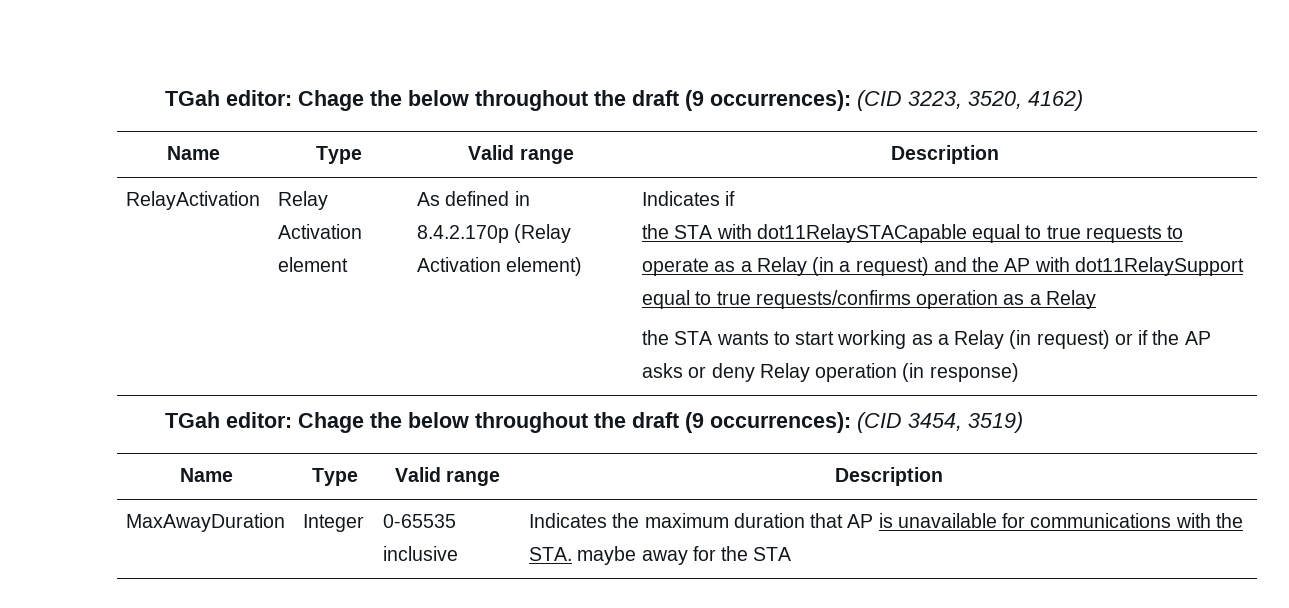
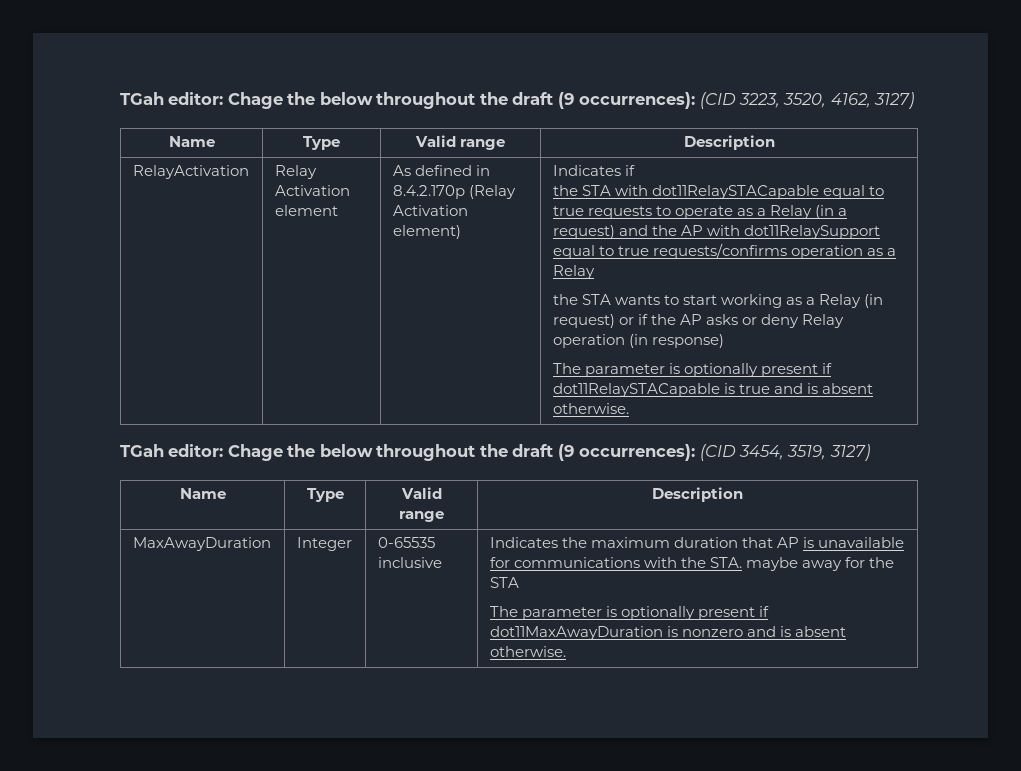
- TGah editor: Chage the below throughout the draft (9 occurrences): (CID 3223, 3520, 4162)
+ TGah editor: Chage the below throughout the draft (9 occurrences): (CID 3223, 3520, 4162, 3127)
+ The parameter is optionally present if dot11RelaySTACapable is true and is absent otherwise.
- TGah editor: Chage the below throughout the draft (9 occurrences): (CID 3454, 3519)
+ TGah editor: Chage the below throughout the draft (9 occurrences): (CID 3454, 3519, 3127)
  MaxAwayDuration | Integer | 0-65535 inclusive | Indicates the maximum duration that AP is unavailable for communications with the STA. maybe away for the STA
+ The parameter is optionally present if dot11MaxAwayDuration is nonzero and is absent otherwise.

